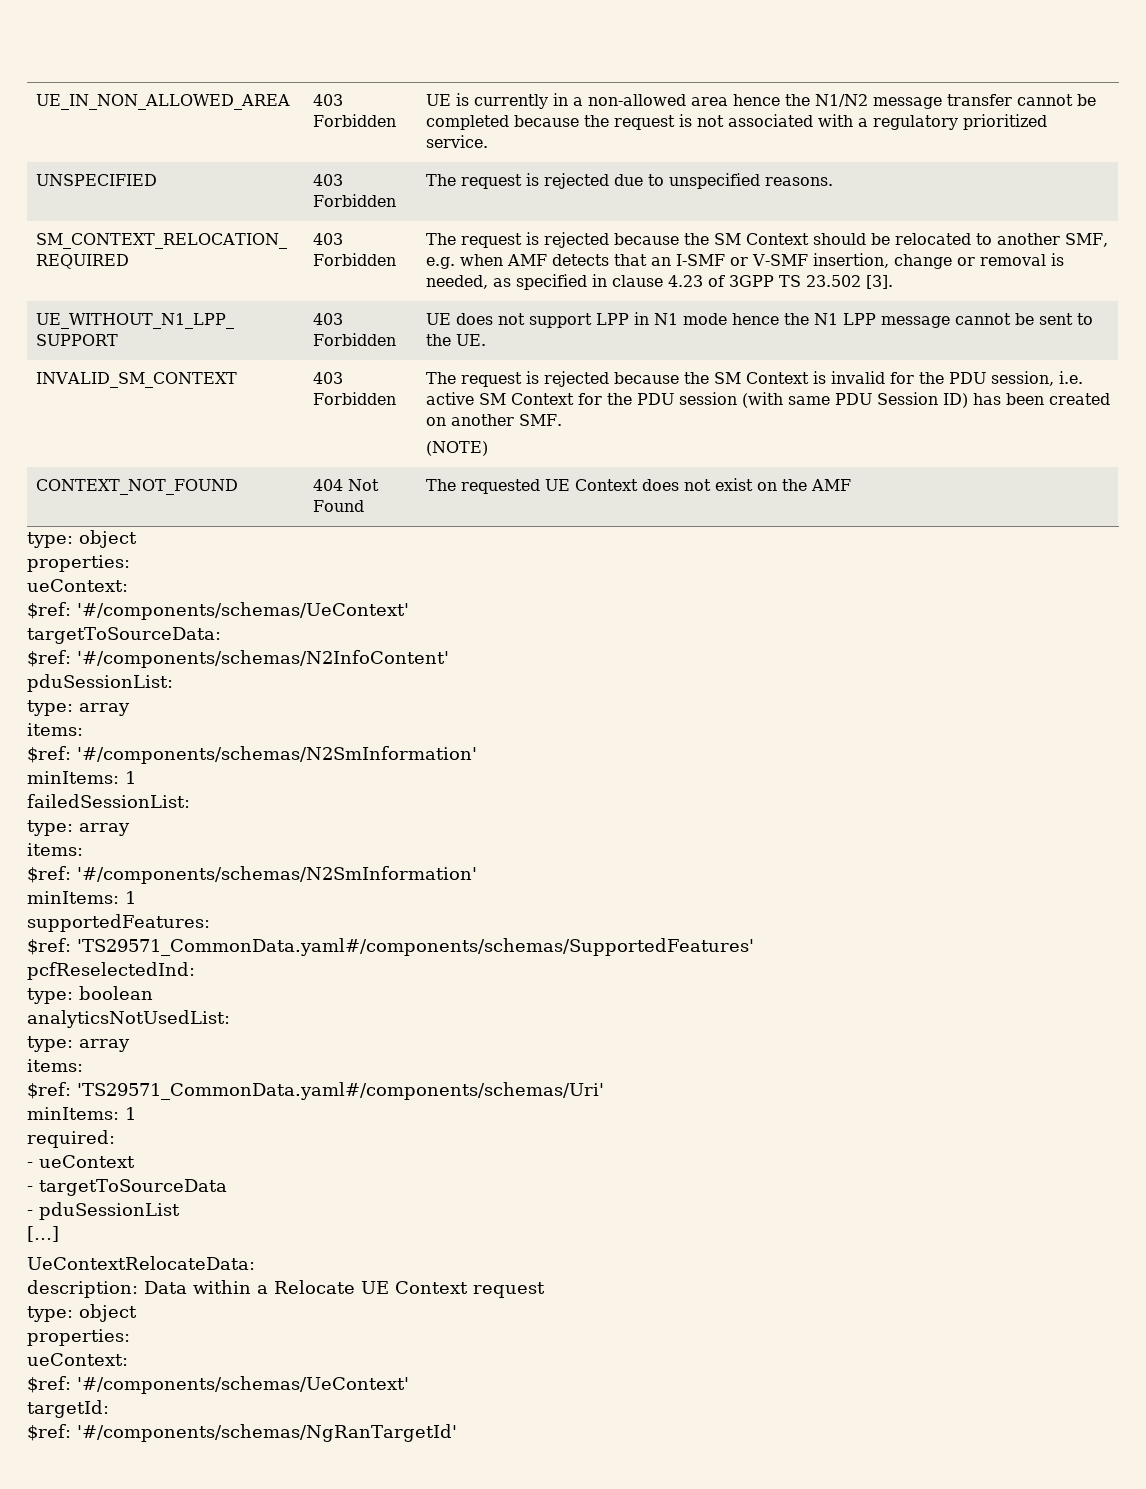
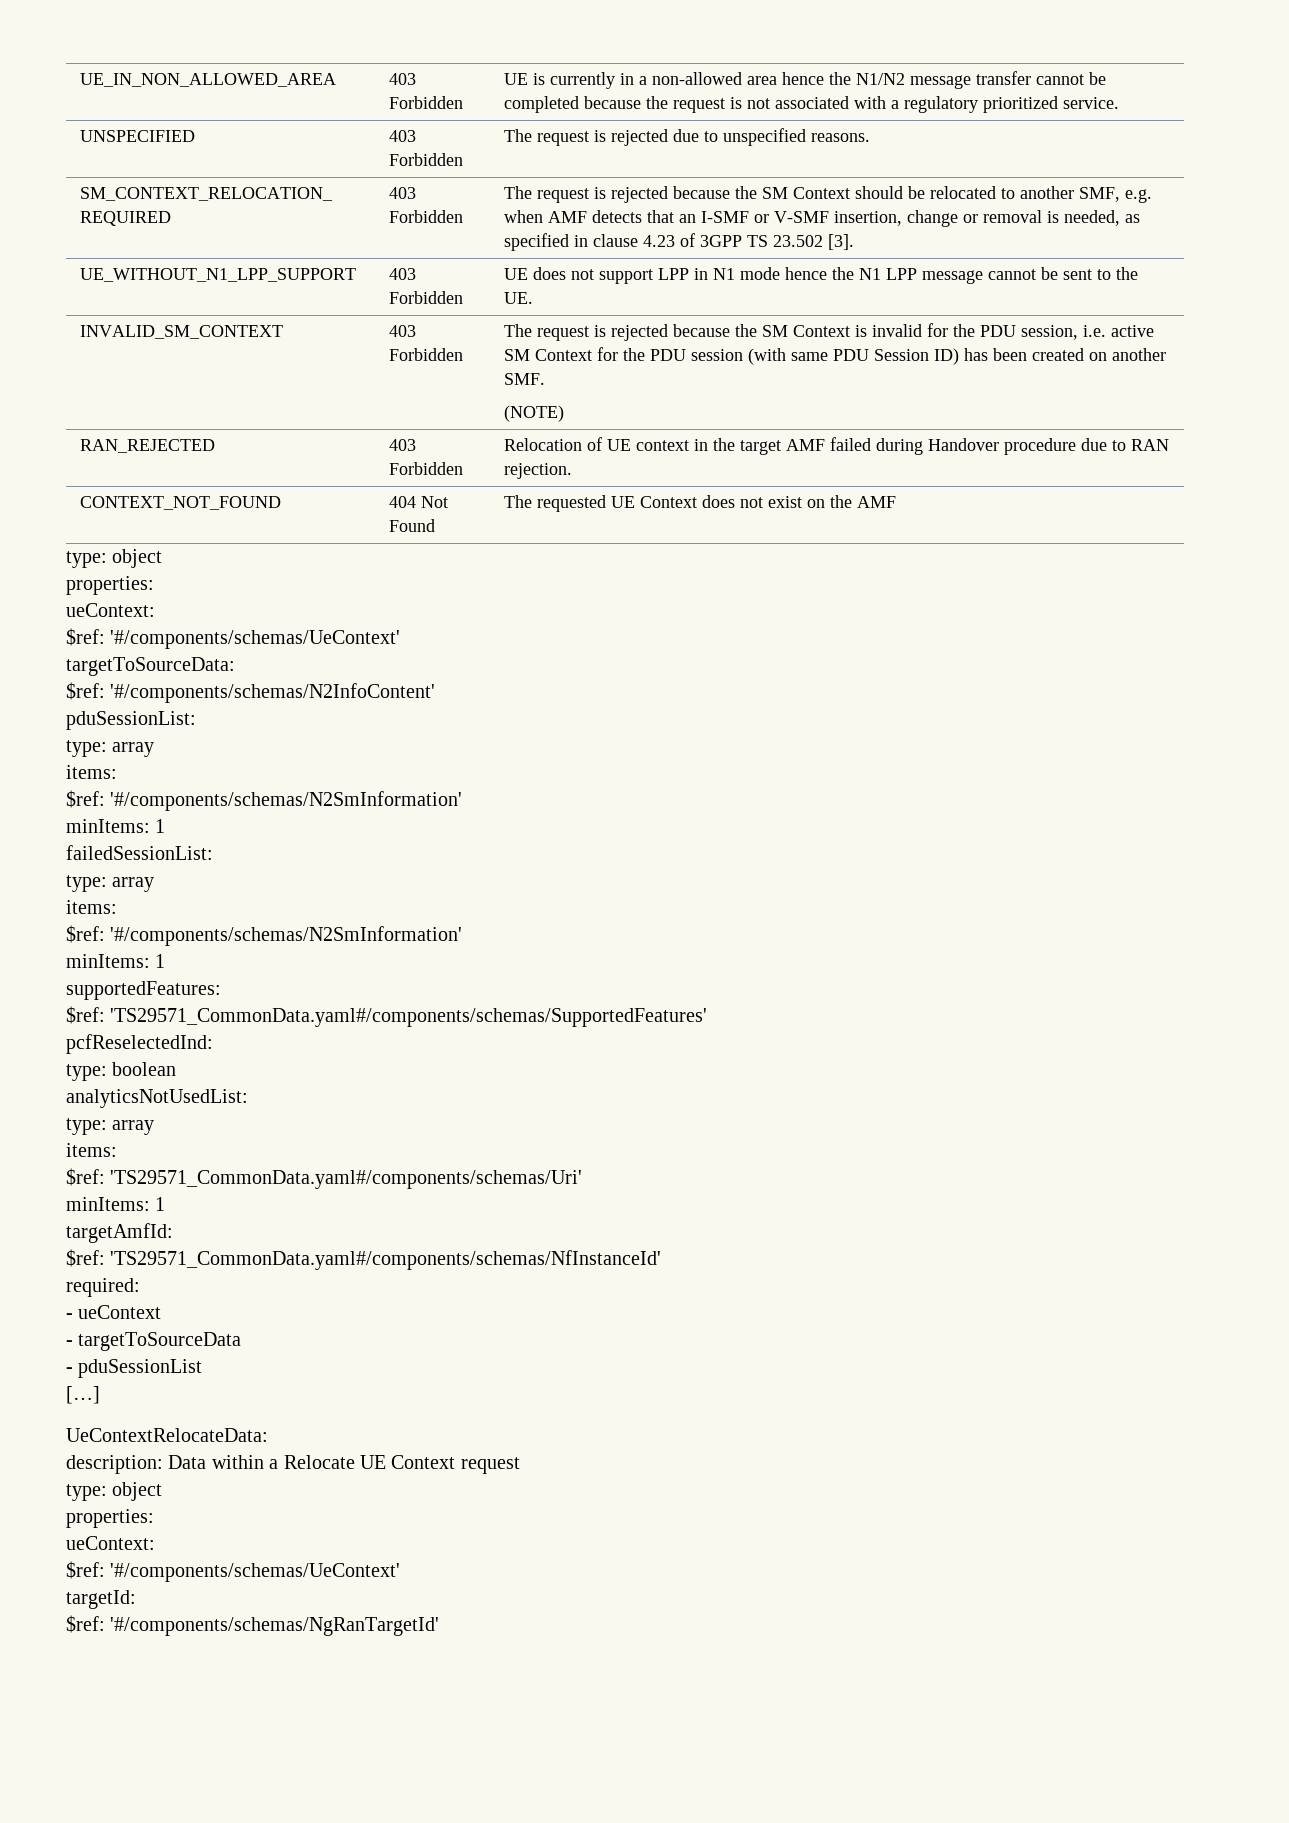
+ RAN_REJECTED | 403 Forbidden | Relocation of UE context in the target AMF failed during Handover procedure due to RAN rejection.
+ targetAmfId:
+ $ref: 'TS29571_CommonData.yaml#/components/schemas/NfInstanceId'

